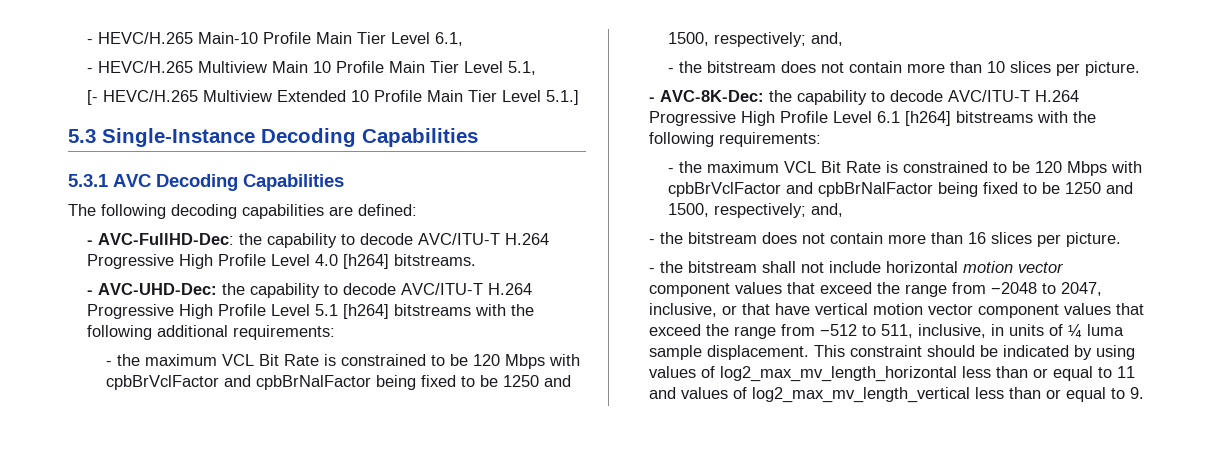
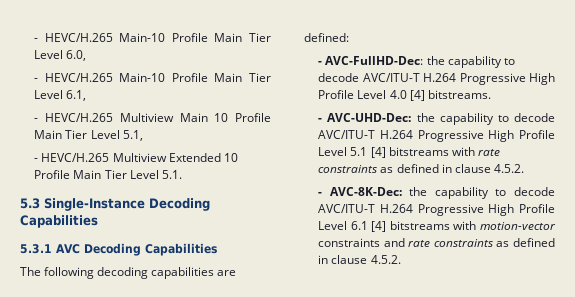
+ - HEVC/H.265 Main-10 Profile Main Tier Level 6.0,
- [- HEVC/H.265 Multiview Extended 10 Profile Main Tier Level 5.1.]
+ - HEVC/H.265 Multiview Extended 10 Profile Main Tier Level 5.1.
- - AVC-FullHD-Dec: the capability to decode AVC/ITU-T H.264 Progressive High Profile Level 4.0 [h264] bitstreams.
+ - AVC-FullHD-Dec: the capability to decode AVC/ITU-T H.264 Progressive High Profile Level 4.0 [4] bitstreams.
- - AVC-UHD-Dec: the capability to decode AVC/ITU-T H.264 Progressive High Profile Level 5.1 [h264] bitstreams with the following additional requirements:
- - the maximum VCL Bit Rate is constrained to be 120 Mbps with cpbBrVclFactor and cpbBrNalFactor being fixed to be 1250 and 1500, respectively; and,
- - the bitstream does not contain more than 10 slices per picture.
+ - AVC-UHD-Dec: the capability to decode AVC/ITU-T H.264 Progressive High Profile Level 5.1 [4] bitstreams with rate constraints as defined in clause 4.5.2.
- - AVC-8K-Dec: the capability to decode AVC/ITU-T H.264 Progressive High Profile Level 6.1 [h264] bitstreams with the following requirements:
- - the maximum VCL Bit Rate is constrained to be 120 Mbps with cpbBrVclFactor and cpbBrNalFactor being fixed to be 1250 and 1500, respectively; and,
- - the bitstream does not contain more than 16 slices per picture.
- - the bitstream shall not include horizontal motion vector component values that exceed the range from −2048 to 2047, inclusive, or that have vertical motion vector component values that exceed the range from −512 to 511, inclusive, in units of ¼ luma sample displacement. This constraint should be indicated by using values of log2_max_mv_length_horizontal less than or equal to 11 and values of log2_max_mv_length_vertical less than or equal to 9.
+ - AVC-8K-Dec: the capability to decode AVC/ITU-T H.264 Progressive High Profile Level 6.1 [4] bitstreams with motion-vector constraints and rate constraints as defined in clause 4.5.2.

